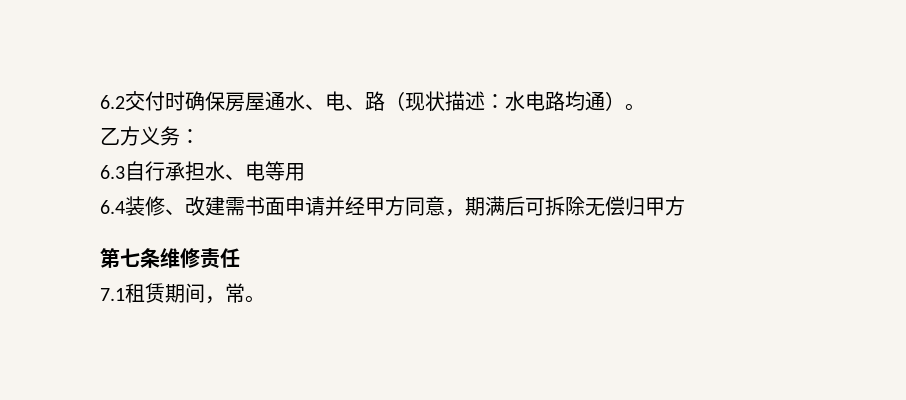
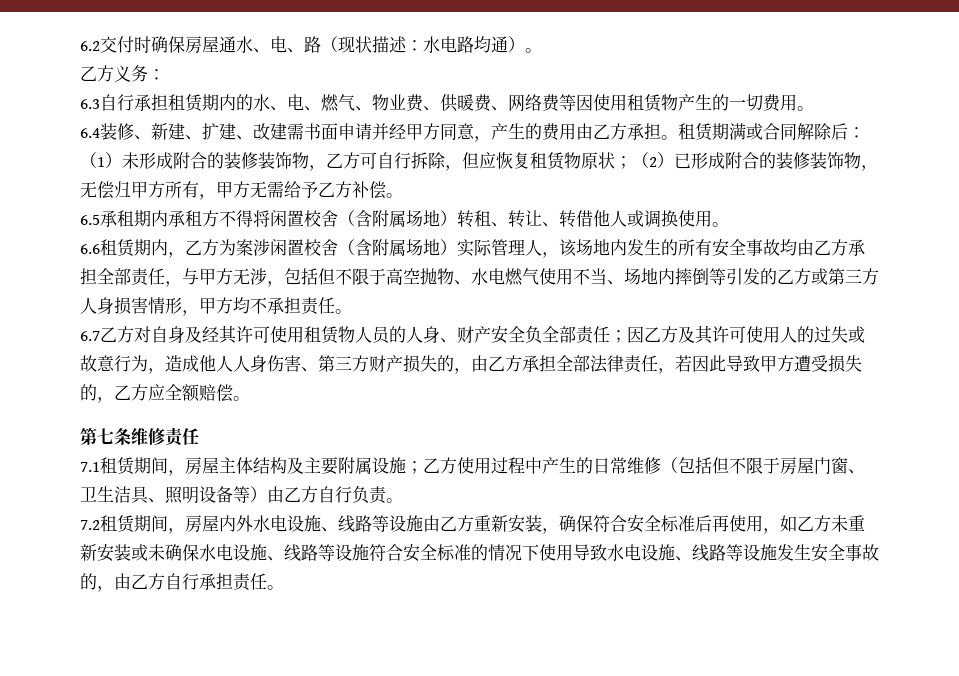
- 6.3自行承担水、电等用
+ 6.3自行承担租赁期内的水、电、燃气、物业费、供暖费、网络费等因使用租赁物产生的一切费用。
- 6.4装修、改建需书面申请并经甲方同意，期满后可拆除无偿归甲方
+ 6.4装修、新建、扩建、改建需书面申请并经甲方同意，产生的费用由乙方承担。租赁期满或合同解除后：（1）未形成附合的装修装饰物，乙方可自行拆除，但应恢复租赁物原状；（2）已形成附合的装修装饰物，无偿归甲方所有，甲方无需给予乙方补偿。
+ 6.5承租期内承租方不得将闲置校舍（含附属场地）转租、转让、转借他人或调换使用。
+ 6.6租赁期内，乙方为案涉闲置校舍（含附属场地）实际管理人，该场地内发生的所有安全事故均由乙方承担全部责任，与甲方无涉，包括但不限于高空抛物、水电燃气使用不当、场地内摔倒等引发的乙方或第三方人身损害情形，甲方均不承担责任。
+ 6.7乙方对自身及经其许可使用租赁物人员的人身、财产安全负全部责任；因乙方及其许可使用人的过失或故意行为，造成他人人身伤害、第三方财产损失的，由乙方承担全部法律责任，若因此导致甲方遭受损失的，乙方应全额赔偿。
- 7.1租赁期间，常。
+ 7.1租赁期间，房屋主体结构及主要附属设施；乙方使用过程中产生的日常维修（包括但不限于房屋门窗、卫生洁具、照明设备等）由乙方自行负责。
+ 7.2租赁期间，房屋内外水电设施、线路等设施由乙方重新安装，确保符合安全标准后再使用，如乙方未重新安装或未确保水电设施、线路等设施符合安全标准的情况下使用导致水电设施、线路等设施发生安全事故的，由乙方自行承担责任。

